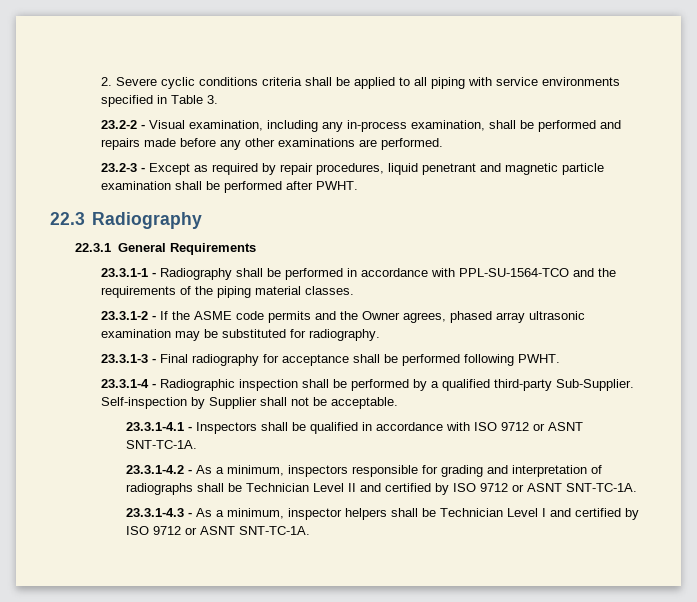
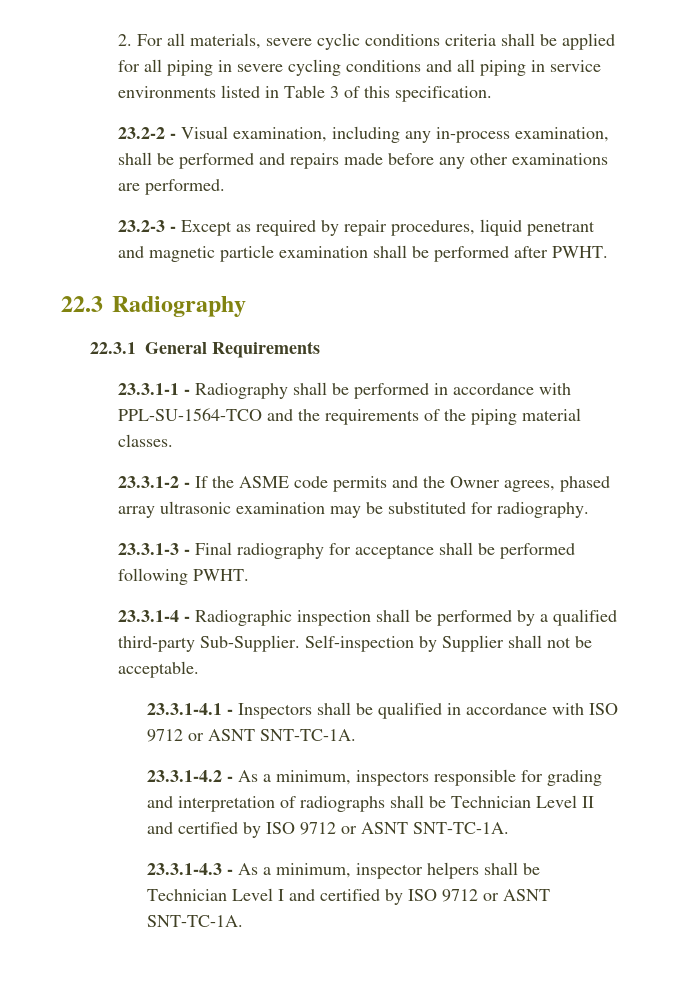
- 2. Severe cyclic conditions criteria shall be applied to all piping with service environments specified in Table 3.
+ 2. For all materials, severe cyclic conditions criteria shall be applied for all piping in severe cycling conditions and all piping in service environments listed in Table 3 of this specification.

